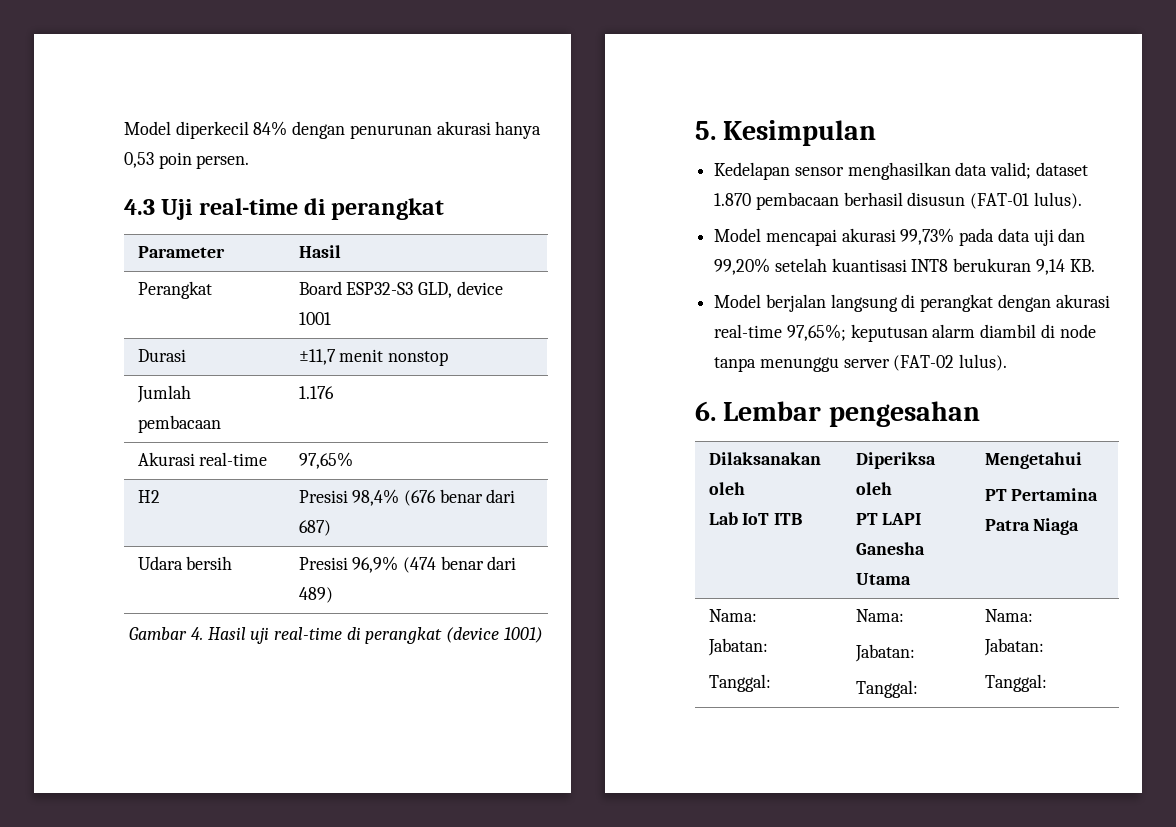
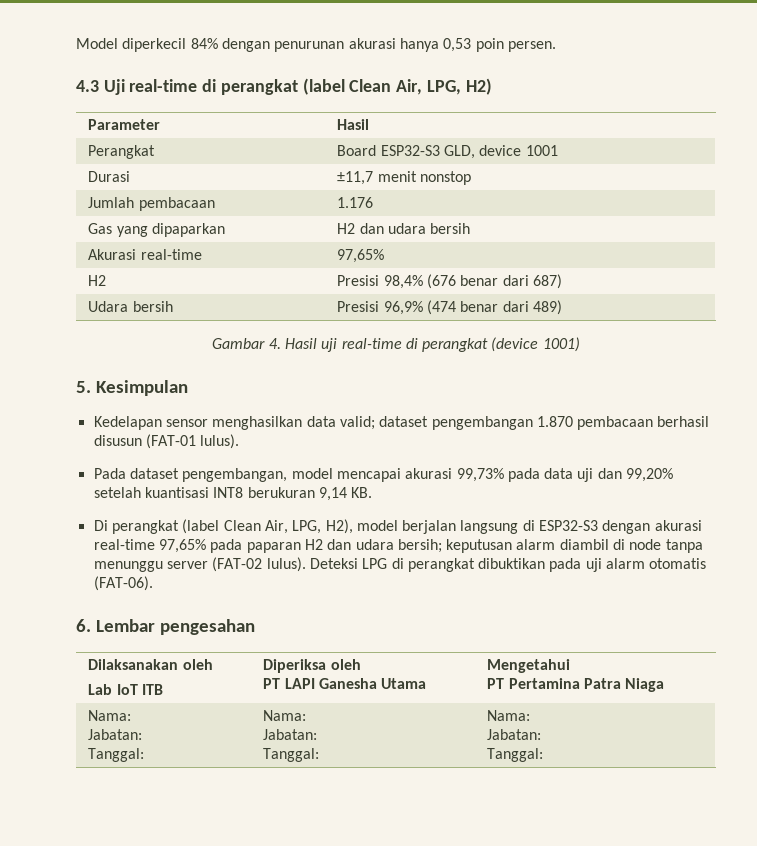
- 4.3 Uji real-time di perangkat
+ 4.3 Uji real-time di perangkat (label Clean Air, LPG, H2)
+ Gas yang dipaparkan | H2 dan udara bersih
- Kedelapan sensor menghasilkan data valid; dataset 1.870 pembacaan berhasil disusun (FAT-01 lulus).
+ Kedelapan sensor menghasilkan data valid; dataset pengembangan 1.870 pembacaan berhasil disusun (FAT-01 lulus).
- Model mencapai akurasi 99,73% pada data uji dan 99,20% setelah kuantisasi INT8 berukuran 9,14 KB.
+ Pada dataset pengembangan, model mencapai akurasi 99,73% pada data uji dan 99,20% setelah kuantisasi INT8 berukuran 9,14 KB.
- Model berjalan langsung di perangkat dengan akurasi real-time 97,65%; keputusan alarm diambil di node tanpa menunggu server (FAT-02 lulus).
+ Di perangkat (label Clean Air, LPG, H2), model berjalan langsung di ESP32-S3 dengan akurasi real-time 97,65% pada paparan H2 dan udara bersih; keputusan alarm diambil di node tanpa menunggu server (FAT-02 lulus). Deteksi LPG di perangkat dibuktikan pada uji alarm otomatis (FAT-06).

